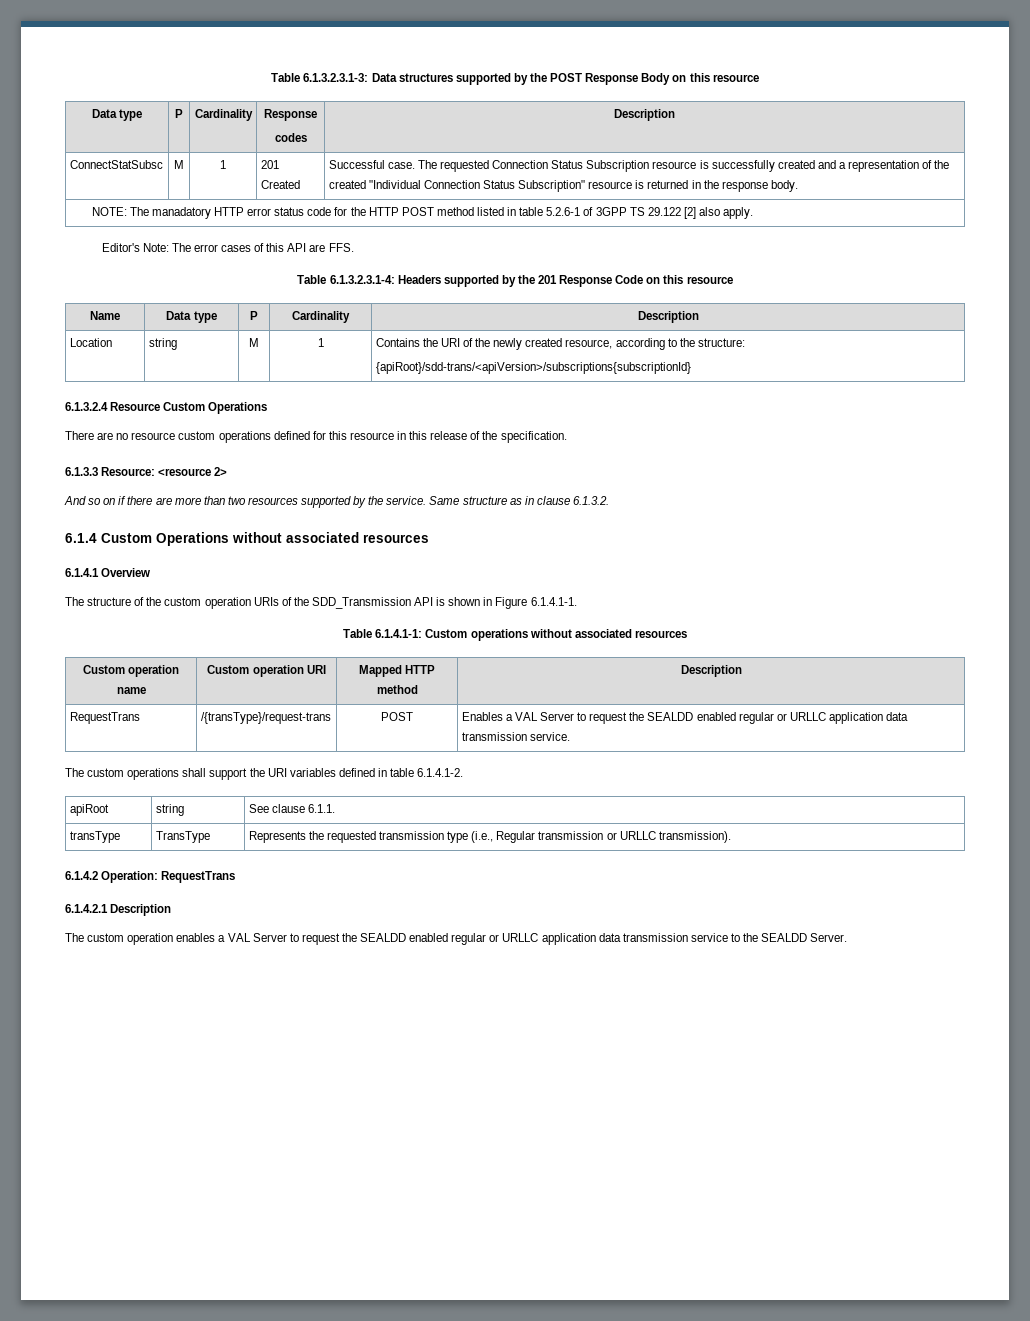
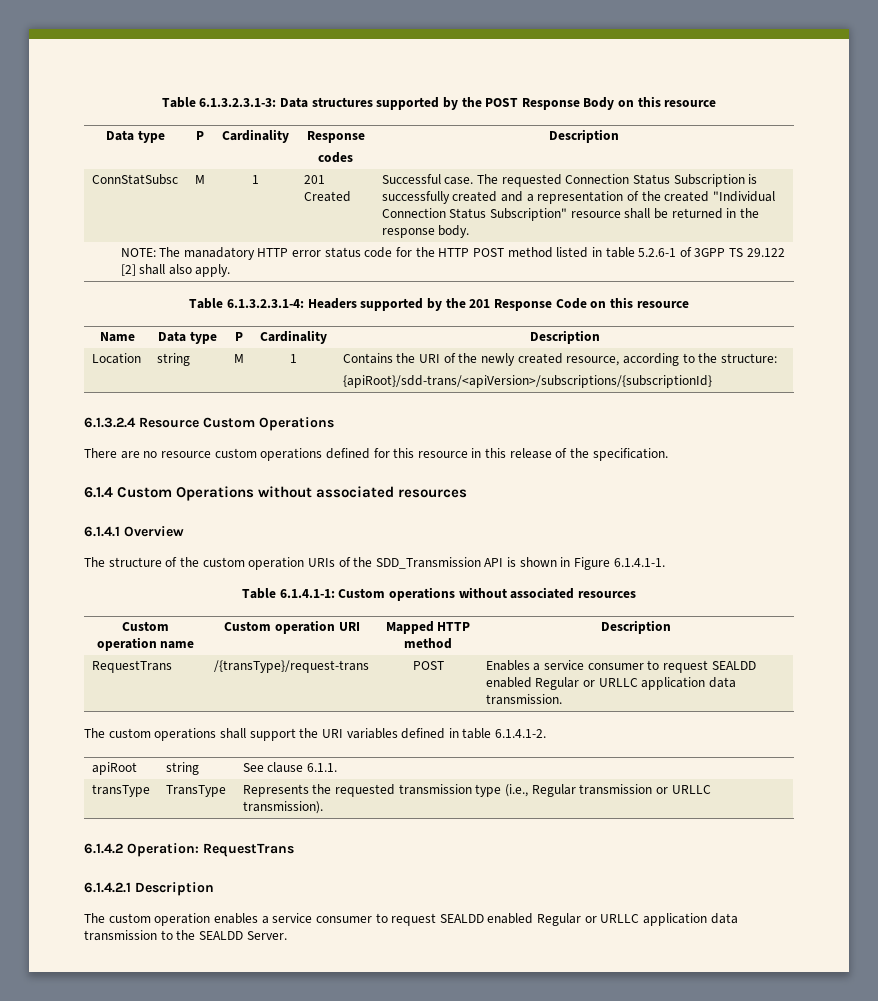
- ConnectStatSubsc | M | 1 | 201 Created | Successful case. The requested Connection Status Subscription resource is successfully created and a representation of the created "Individual Connection Status Subscription" resource is returned in the response body.
+ ConnStatSubsc | M | 1 | 201 Created | Successful case. The requested Connection Status Subscription is successfully created and a representation of the created "Individual Connection Status Subscription" resource shall be returned in the response body.
- NOTE: The manadatory HTTP error status code for the HTTP POST method listed in table 5.2.6-1 of 3GPP TS 29.122 [2] also apply.
+ NOTE: The manadatory HTTP error status code for the HTTP POST method listed in table 5.2.6-1 of 3GPP TS 29.122 [2] shall also apply.
- Editor's Note: The error cases of this API are FFS.
  Location | string | M | 1 | Contains the URI of the newly created resource, according to the structure:
- {apiRoot}/sdd-trans/<apiVersion>/subscriptions{subscriptionId}
+ {apiRoot}/sdd-trans/<apiVersion>/subscriptions/{subscriptionId}
- 6.1.3.3 Resource: <resource 2>
- And so on if there are more than two resources supported by the service. Same structure as in clause 6.1.3.2.
- RequestTrans | /{transType}/request-trans | POST | Enables a VAL Server to request the SEALDD enabled regular or URLLC application data transmission service.
+ RequestTrans | /{transType}/request-trans | POST | Enables a service consumer to request SEALDD enabled Regular or URLLC application data transmission.
- The custom operation enables a VAL Server to request the SEALDD enabled regular or URLLC application data transmission service to the SEALDD Server.
+ The custom operation enables a service consumer to request SEALDD enabled Regular or URLLC application data transmission to the SEALDD Server.

